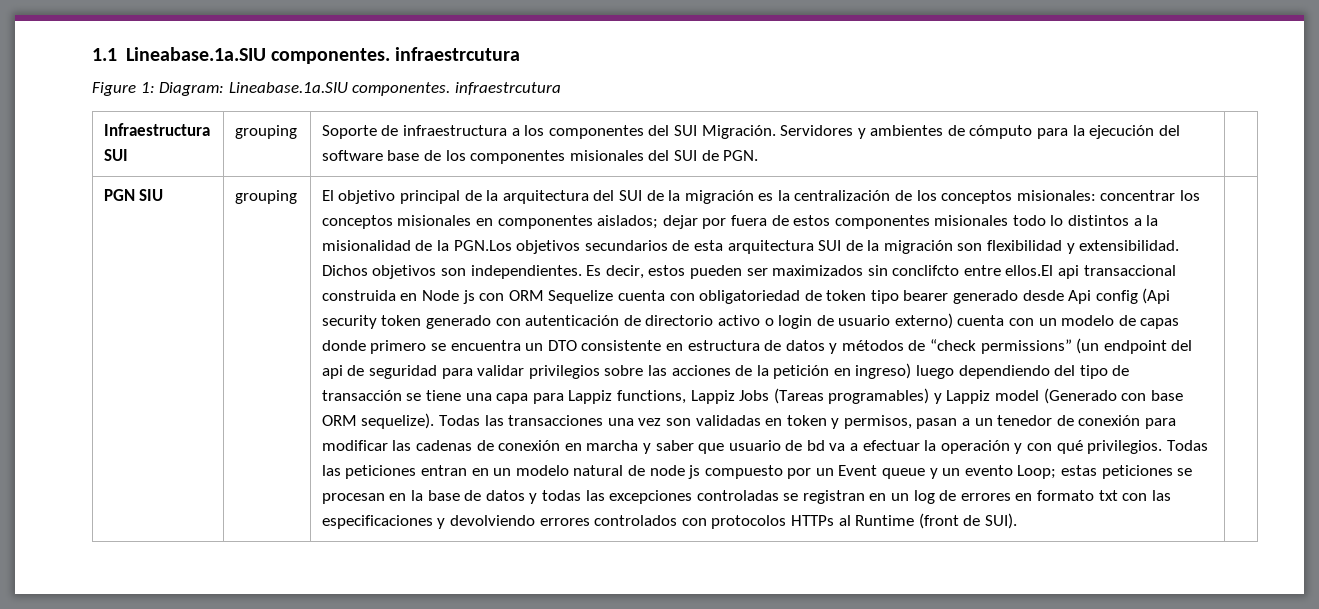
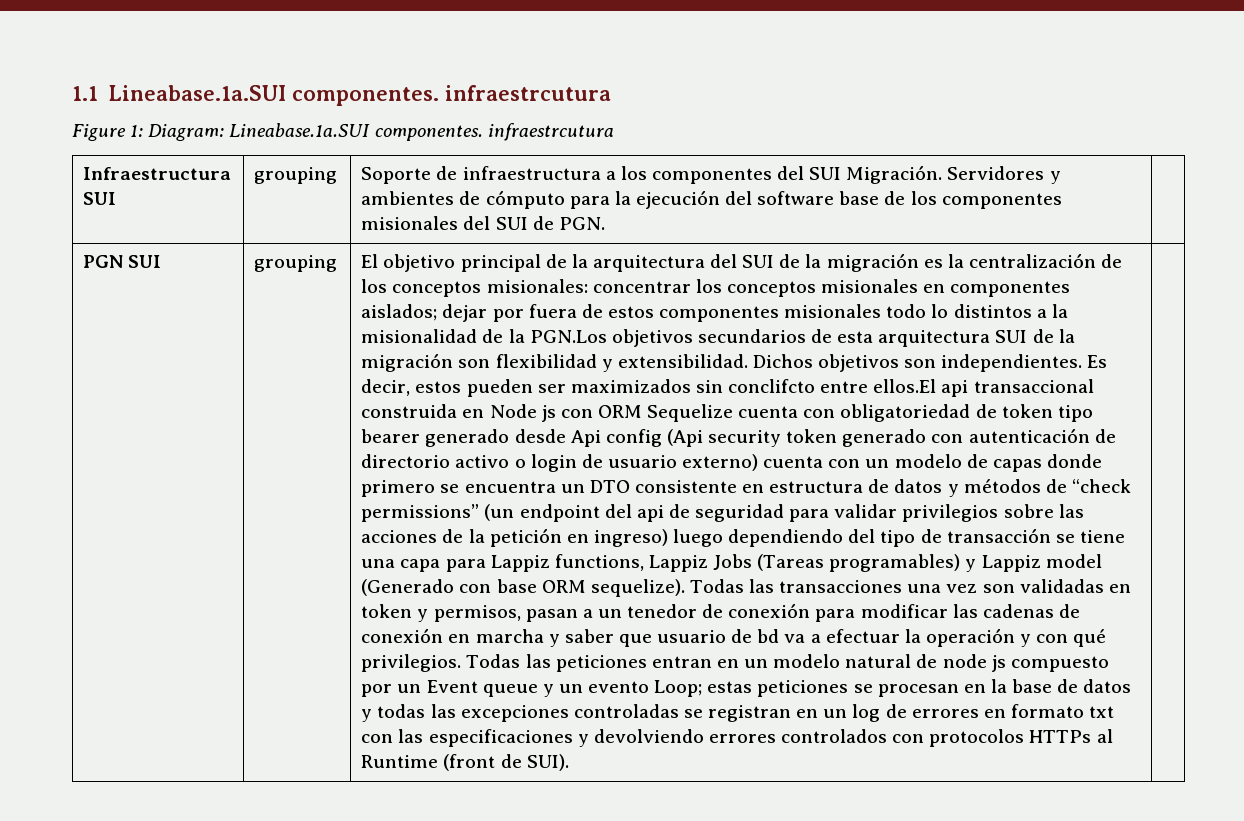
- 1.1 Lineabase.1a.SIU componentes. infraestrcutura
+ 1.1 Lineabase.1a.SUI componentes. infraestrcutura
- Figure 1: Diagram: Lineabase.1a.SIU componentes. infraestrcutura
+ Figure 1: Diagram: Lineabase.1a.SUI componentes. infraestrcutura
- PGN SIU
+ PGN SUI

